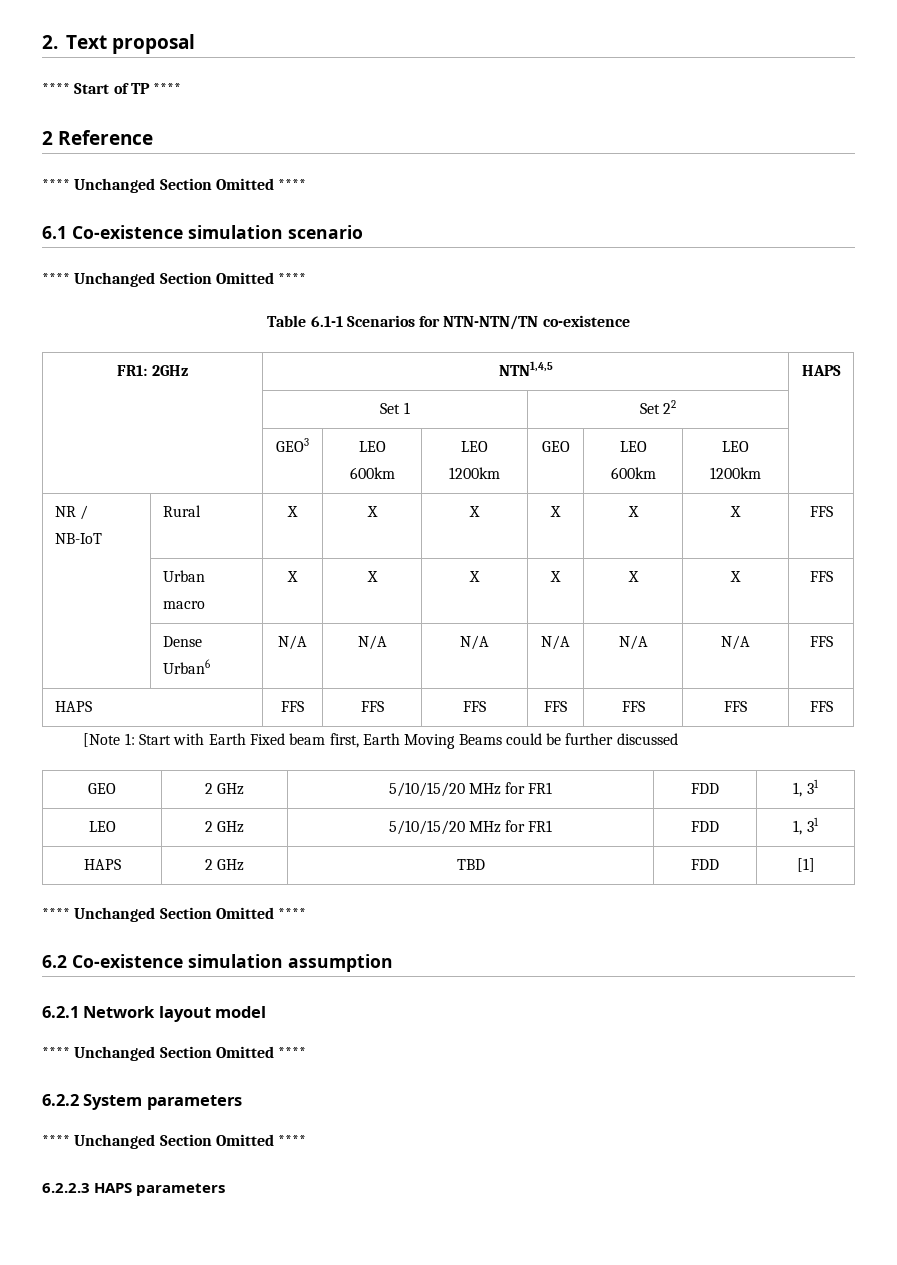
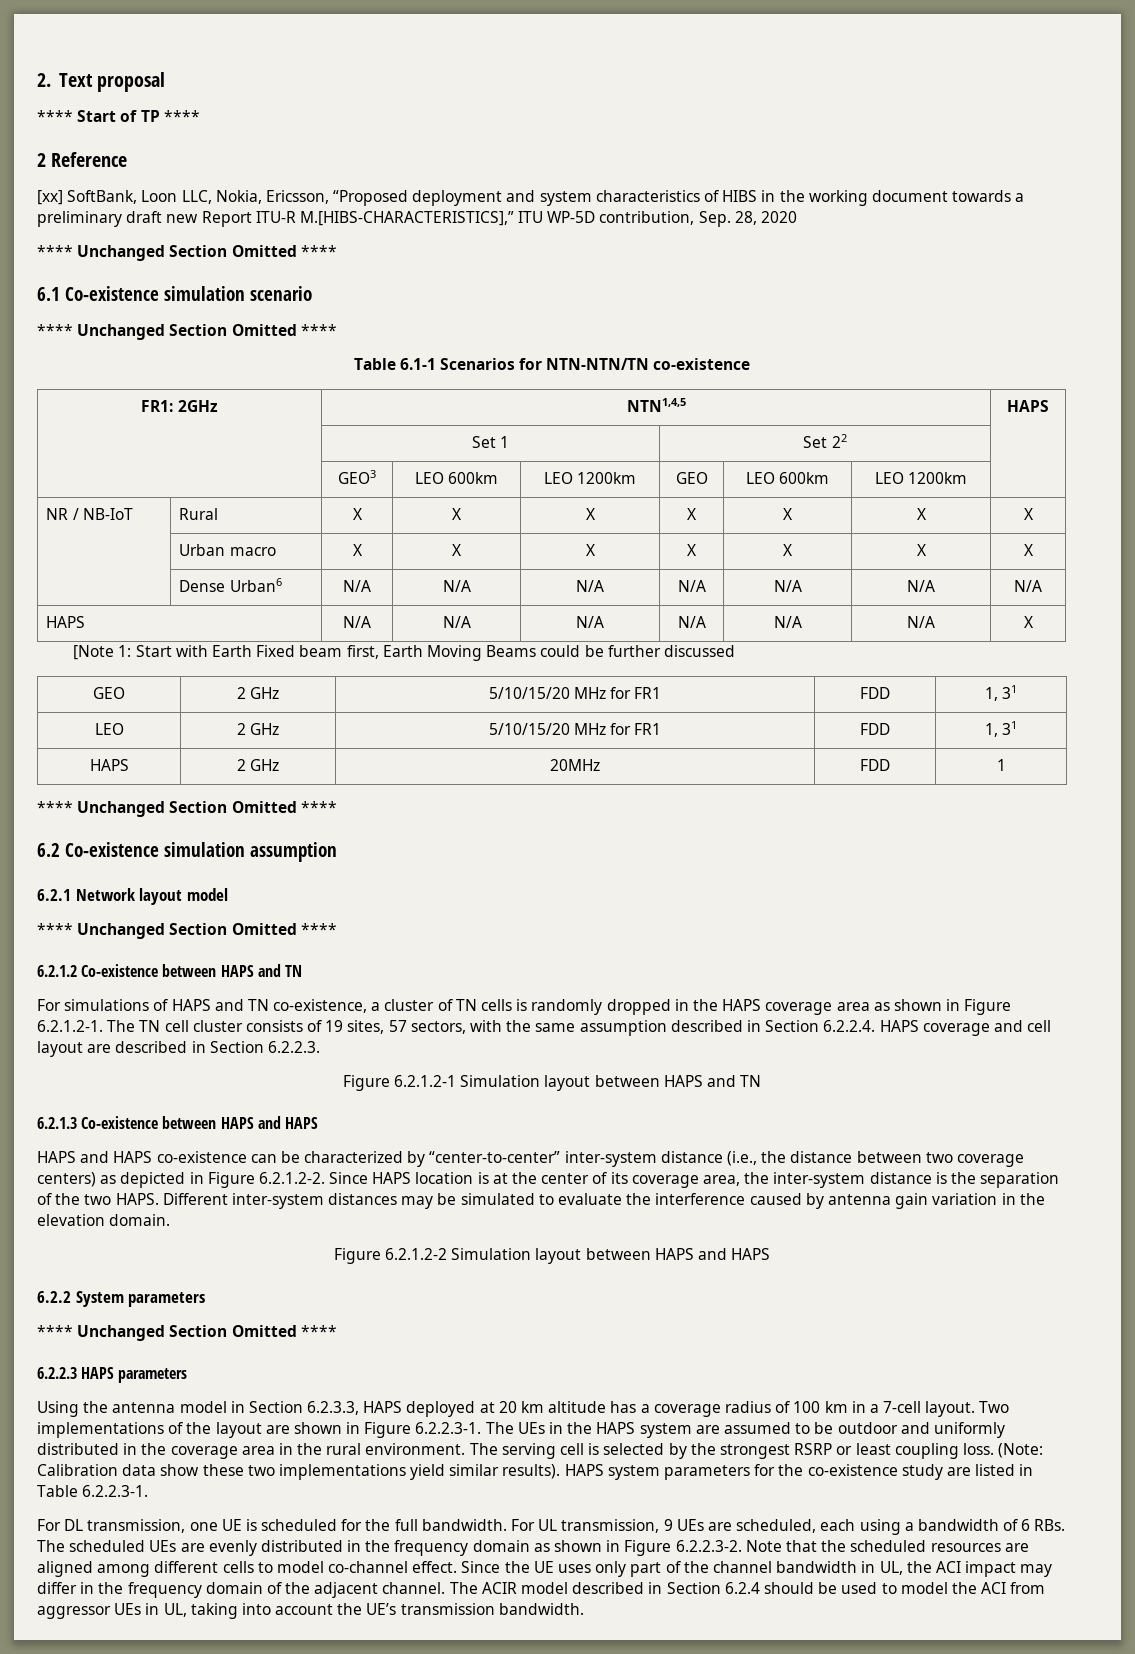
+ [xx] SoftBank, Loon LLC, Nokia, Ericsson, “Proposed deployment and system characteristics of HIBS in the working document towards a preliminary draft new Report ITU-R M.[HIBS-CHARACTERISTICS],” ITU WP-5D contribution, Sep. 28, 2020
- NR / NB-IoT | Rural | X | X | X | X | X | X | FFS
+ NR / NB-IoT | Rural | X | X | X | X | X | X | X
- | Urban macro | X | X | X | X | X | X | FFS
+ | Urban macro | X | X | X | X | X | X | X
- | Dense Urban6 | N/A | N/A | N/A | N/A | N/A | N/A | FFS
- HAPS | FFS | FFS | FFS | FFS | FFS | FFS | FFS
+ | Dense Urban6 | N/A | N/A | N/A | N/A | N/A | N/A | N/A
+ HAPS | N/A | N/A | N/A | N/A | N/A | N/A | X
- HAPS | 2 GHz | TBD | FDD | [1]
+ HAPS | 2 GHz | 20MHz | FDD | 1
+ 6.2.1.2 Co-existence between HAPS and TN
+ For simulations of HAPS and TN co-existence, a cluster of TN cells is randomly dropped in the HAPS coverage area as shown in Figure 6.2.1.2-1. The TN cell cluster consists of 19 sites, 57 sectors, with the same assumption described in Section 6.2.2.4. HAPS coverage and cell layout are described in Section 6.2.2.3.
+ Figure 6.2.1.2-1 Simulation layout between HAPS and TN
+ 6.2.1.3 Co-existence between HAPS and HAPS
+ HAPS and HAPS co-existence can be characterized by “center-to-center” inter-system distance (i.e., the distance between two coverage centers) as depicted in Figure 6.2.1.2-2. Since HAPS location is at the center of its coverage area, the inter-system distance is the separation of the two HAPS. Different inter-system distances may be simulated to evaluate the interference caused by antenna gain variation in the elevation domain.
+ Figure 6.2.1.2-2 Simulation layout between HAPS and HAPS
+ Using the antenna model in Section 6.2.3.3, HAPS deployed at 20 km altitude has a coverage radius of 100 km in a 7-cell layout. Two implementations of the layout are shown in Figure 6.2.2.3-1. The UEs in the HAPS system are assumed to be outdoor and uniformly distributed in the coverage area in the rural environment. The serving cell is selected by the strongest RSRP or least coupling loss. (Note: Calibration data show these two implementations yield similar results). HAPS system parameters for the co-existence study are listed in Table 6.2.2.3-1.
+ For DL transmission, one UE is scheduled for the full bandwidth. For UL transmission, 9 UEs are scheduled, each using a bandwidth of 6 RBs. The scheduled UEs are evenly distributed in the frequency domain as shown in Figure 6.2.2.3-2. Note that the scheduled resources are aligned among different cells to model co-channel effect. Since the UE uses only part of the channel bandwidth in UL, the ACI impact may differ in the frequency domain of the adjacent channel. The ACIR model described in Section 6.2.4 should be used to model the ACI from aggressor UEs in UL, taking into account the UE’s transmission bandwidth.

